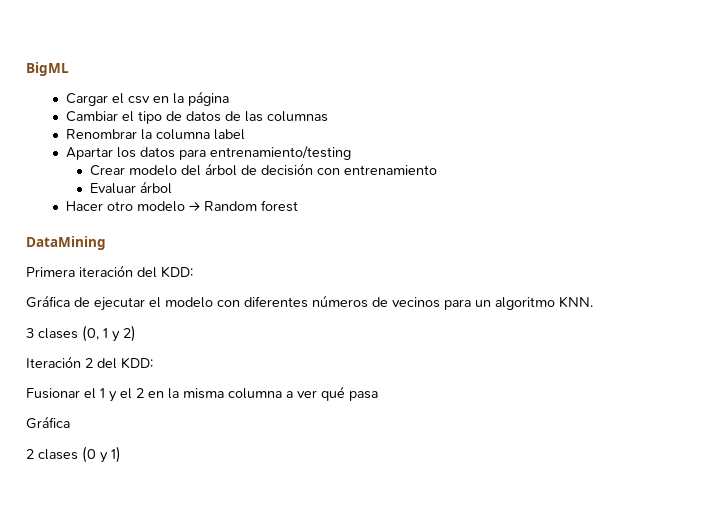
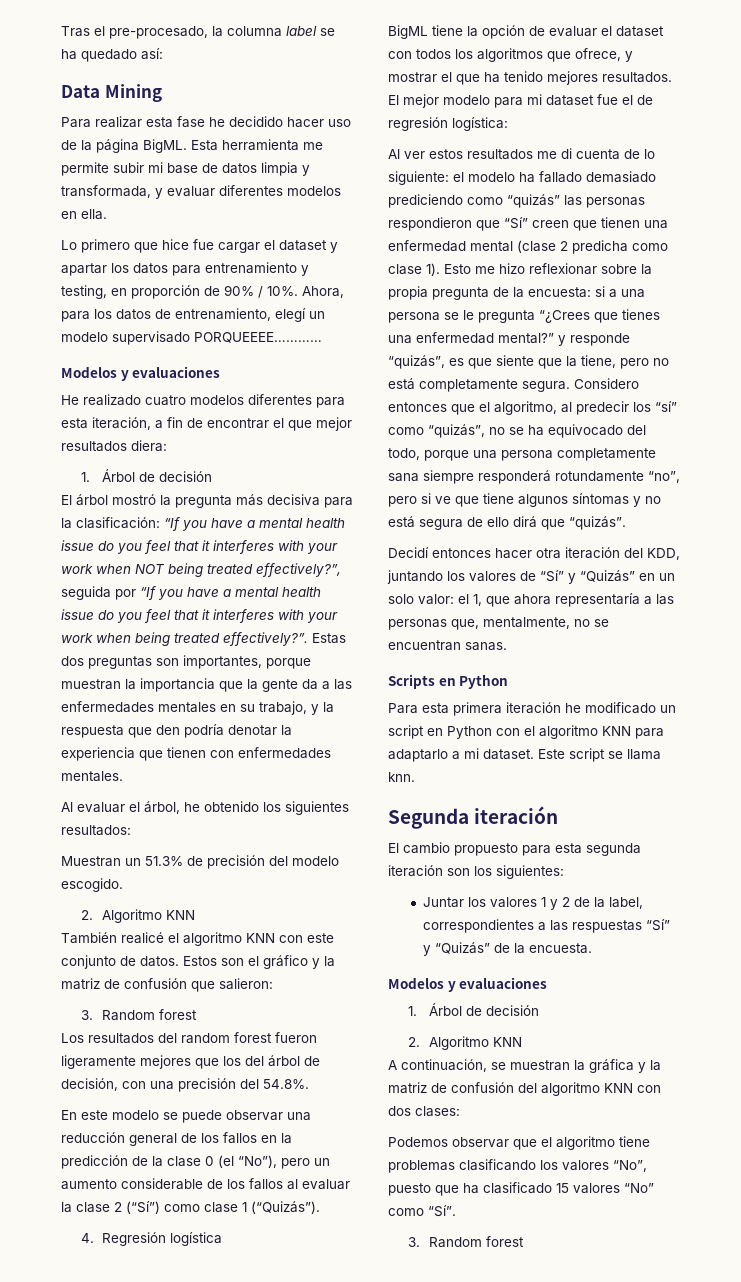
- BigML
- Cargar el csv en la página
- Cambiar el tipo de datos de las columnas
- Renombrar la columna label
- Apartar los datos para entrenamiento/testing
- Crear modelo del árbol de decisión con entrenamiento
- Evaluar árbol
- Hacer otro modelo → Random forest
- DataMining
- Primera iteración del KDD:
- Gráfica de ejecutar el modelo con diferentes números de vecinos para un algoritmo KNN.
- 3 clases (0, 1 y 2)
- Iteración 2 del KDD:
- Fusionar el 1 y el 2 en la misma columna a ver qué pasa
- Gráfica
- 2 clases (0 y 1)
+ Tras el pre-procesado, la columna label se ha quedado así:
+ Data Mining
+ Para realizar esta fase he decidido hacer uso de la página BigML. Esta herramienta me permite subir mi base de datos limpia y transformada, y evaluar diferentes modelos en ella.
+ Lo primero que hice fue cargar el dataset y apartar los datos para entrenamiento y testing, en proporción de 90% / 10%. Ahora, para los datos de entrenamiento, elegí un modelo supervisado PORQUEEEE…………
+ Modelos y evaluaciones
+ He realizado cuatro modelos diferentes para esta iteración, a fin de encontrar el que mejor resultados diera:
+ 1. Árbol de decisión
+ El árbol mostró la pregunta más decisiva para la clasificación: “If you have a mental health issue do you feel that it interferes with your work when NOT being treated effectively?”, seguida por “If you have a mental health issue do you feel that it interferes with your work when being treated effectively?”. Estas dos preguntas son importantes, porque muestran la importancia que la gente da a las enfermedades mentales en su trabajo, y la respuesta que den podría denotar la experiencia que tienen con enfermedades mentales.
+ Al evaluar el árbol, he obtenido los siguientes resultados:
+ Muestran un 51.3% de precisión del modelo escogido.
+ 2. Algoritmo KNN
+ También realicé el algoritmo KNN con este conjunto de datos. Estos son el gráfico y la matriz de confusión que salieron:
+ 3. Random forest
+ Los resultados del random forest fueron ligeramente mejores que los del árbol de decisión, con una precisión del 54.8%.
+ En este modelo se puede observar una reducción general de los fallos en la predicción de la clase 0 (el “No”), pero un aumento considerable de los fallos al evaluar la clase 2 (“Sí”) como clase 1 (“Quizás”).
+ 4. Regresión logística
+ BigML tiene la opción de evaluar el dataset con todos los algoritmos que ofrece, y mostrar el que ha tenido mejores resultados. El mejor modelo para mi dataset fue el de regresión logística:
+ Al ver estos resultados me di cuenta de lo siguiente: el modelo ha fallado demasiado prediciendo como “quizás” las personas respondieron que “Sí” creen que tienen una enfermedad mental (clase 2 predicha como clase 1). Esto me hizo reflexionar sobre la propia pregunta de la encuesta: si a una persona se le pregunta “¿Crees que tienes una enfermedad mental?” y responde “quizás”, es que siente que la tiene, pero no está completamente segura. Considero entonces que el algoritmo, al predecir los “sí” como “quizás”, no se ha equivocado del todo, porque una persona completamente sana siempre responderá rotundamente “no”, pero si ve que tiene algunos síntomas y no está segura de ello dirá que “quizás”.
+ Decidí entonces hacer otra iteración del KDD, juntando los valores de “Sí” y “Quizás” en un solo valor: el 1, que ahora representaría a las personas que, mentalmente, no se encuentran sanas.
+ Scripts en Python
+ Para esta primera iteración he modificado un script en Python con el algoritmo KNN para adaptarlo a mi dataset. Este script se llama knn.
+ Segunda iteración
+ El cambio propuesto para esta segunda iteración son los siguientes:
+ Juntar los valores 1 y 2 de la label, correspondientes a las respuestas “Sí” y “Quizás” de la encuesta.
+ Modelos y evaluaciones
+ 1. Árbol de decisión
+ 2. Algoritmo KNN
+ A continuación, se muestran la gráfica y la matriz de confusión del algoritmo KNN con dos clases:
+ Podemos observar que el algoritmo tiene problemas clasificando los valores “No”, puesto que ha clasificado 15 valores “No” como “Sí”.
+ 3. Random forest

